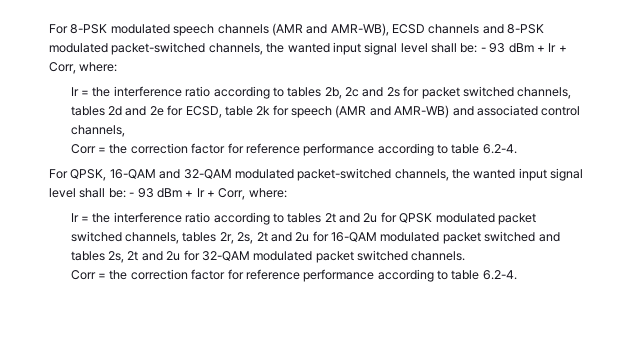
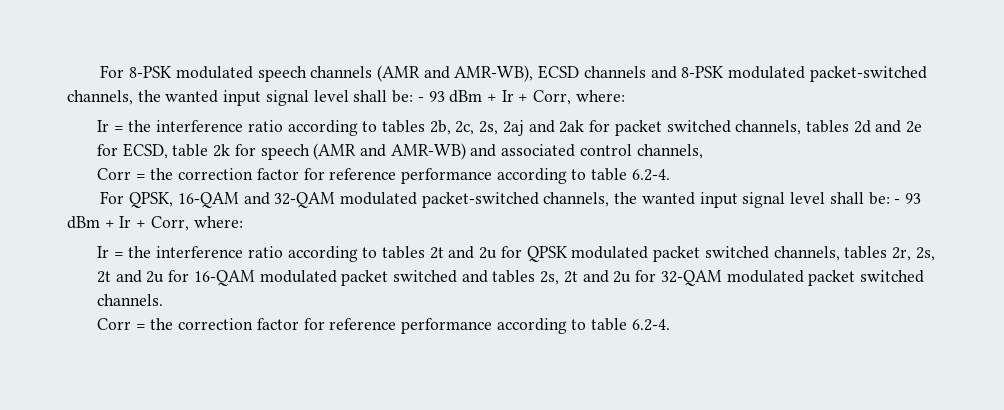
- Ir = the interference ratio according to tables 2b, 2c and 2s for packet switched channels, tables 2d and 2e for ECSD, table 2k for speech (AMR and AMR-WB) and associated control channels,
+ Ir = the interference ratio according to tables 2b, 2c, 2s, 2aj and 2ak for packet switched channels, tables 2d and 2e for ECSD, table 2k for speech (AMR and AMR-WB) and associated control channels,

